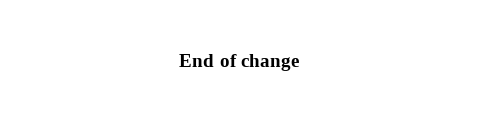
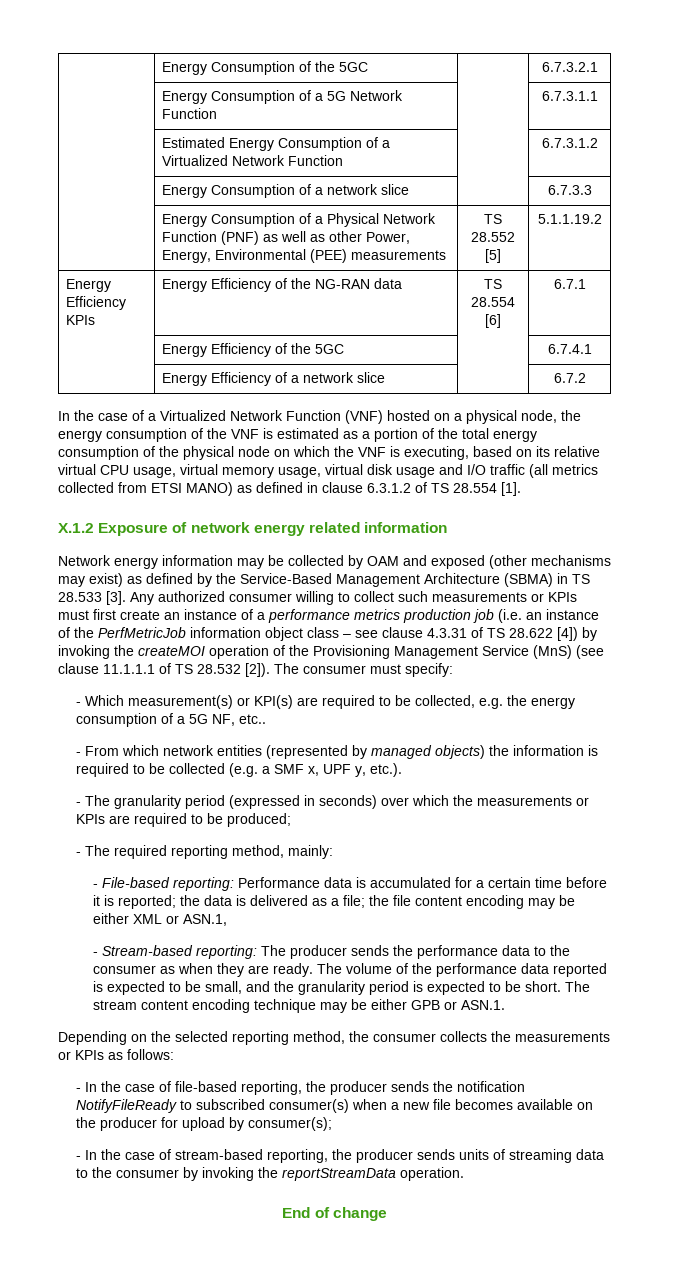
+ | Energy Consumption of the 5GC | | 6.7.3.2.1
+ | Energy Consumption of a 5G Network Function | | 6.7.3.1.1
+ | Estimated Energy Consumption of a Virtualized Network Function | | 6.7.3.1.2
+ | Energy Consumption of a network slice | | 6.7.3.3
+ | Energy Consumption of a Physical Network Function (PNF) as well as other Power, Energy, Environmental (PEE) measurements | TS 28.552 [5] | 5.1.1.19.2
+ Energy Efficiency KPIs | Energy Efficiency of the NG-RAN data | TS 28.554 [6] | 6.7.1
+ | Energy Efficiency of the 5GC | | 6.7.4.1
+ | Energy Efficiency of a network slice | | 6.7.2
+ In the case of a Virtualized Network Function (VNF) hosted on a physical node, the energy consumption of the VNF is estimated as a portion of the total energy consumption of the physical node on which the VNF is executing, based on its relative virtual CPU usage, virtual memory usage, virtual disk usage and I/O traffic (all metrics collected from ETSI MANO) as defined in clause 6.3.1.2 of TS 28.554 [1].
+ X.1.2 Exposure of network energy related information
+ Network energy information may be collected by OAM and exposed (other mechanisms may exist) as defined by the Service-Based Management Architecture (SBMA) in TS 28.533 [3]. Any authorized consumer willing to collect such measurements or KPIs must first create an instance of a performance metrics production job (i.e. an instance of the PerfMetricJob information object class – see clause 4.3.31 of TS 28.622 [4]) by invoking the createMOI operation of the Provisioning Management Service (MnS) (see clause 11.1.1.1 of TS 28.532 [2]). The consumer must specify:
+ - Which measurement(s) or KPI(s) are required to be collected, e.g. the energy consumption of a 5G NF, etc..
+ - From which network entities (represented by managed objects) the information is required to be collected (e.g. a SMF x, UPF y, etc.).
+ - The granularity period (expressed in seconds) over which the measurements or KPIs are required to be produced;
+ - The required reporting method, mainly:
+ - File-based reporting: Performance data is accumulated for a certain time before it is reported; the data is delivered as a file; the file content encoding may be either XML or ASN.1,
+ - Stream-based reporting: The producer sends the performance data to the consumer as when they are ready. The volume of the performance data reported is expected to be small, and the granularity period is expected to be short. The stream content encoding technique may be either GPB or ASN.1.
+ Depending on the selected reporting method, the consumer collects the measurements or KPIs as follows:
+ - In the case of file-based reporting, the producer sends the notification NotifyFileReady to subscribed consumer(s) when a new file becomes available on the producer for upload by consumer(s);
+ - In the case of stream-based reporting, the producer sends units of streaming data to the consumer by invoking the reportStreamData operation.

